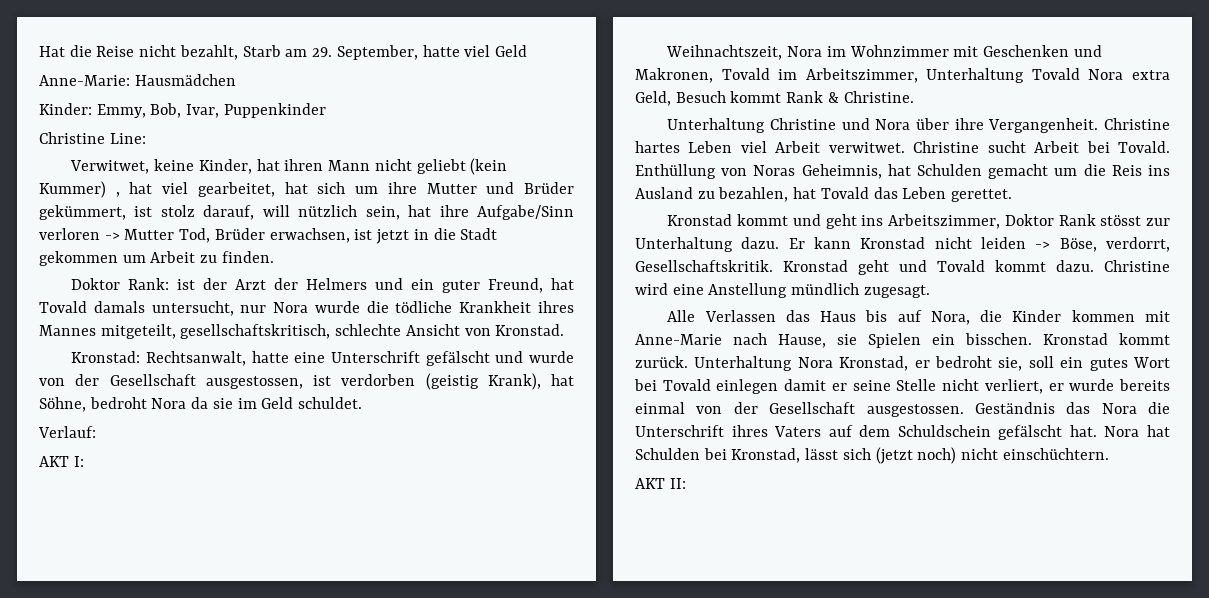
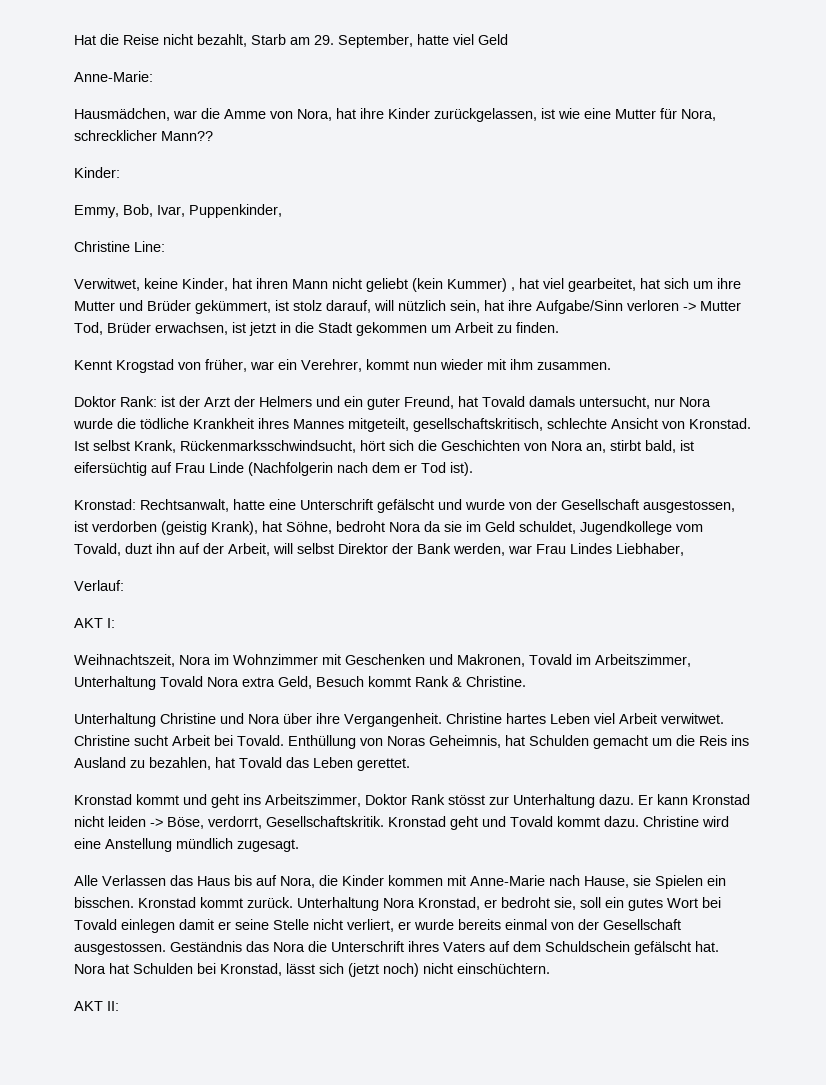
- Anne-Marie: Hausmädchen
+ Anne-Marie:
+ Hausmädchen, war die Amme von Nora, hat ihre Kinder zurückgelassen, ist wie eine Mutter für Nora, schrecklicher Mann??
- Kinder: Emmy, Bob, Ivar, Puppenkinder
+ Kinder:
+ Emmy, Bob, Ivar, Puppenkinder,
+ Kennt Krogstad von früher, war ein Verehrer, kommt nun wieder mit ihm zusammen.
+ Ist selbst Krank, Rückenmarksschwindsucht, hört sich die Geschichten von Nora an, stirbt bald, ist eifersüchtig auf Frau Linde (Nachfolgerin nach dem er Tod ist).
- Kronstad: Rechtsanwalt, hatte eine Unterschrift gefälscht und wurde von der Gesellschaft ausgestossen, ist verdorben (geistig Krank), hat Söhne, bedroht Nora da sie im Geld schuldet.
+ Kronstad: Rechtsanwalt, hatte eine Unterschrift gefälscht und wurde von der Gesellschaft ausgestossen, ist verdorben (geistig Krank), hat Söhne, bedroht Nora da sie im Geld schuldet, Jugendkollege vom Tovald, duzt ihn auf der Arbeit, will selbst Direktor der Bank werden, war Frau Lindes Liebhaber,

